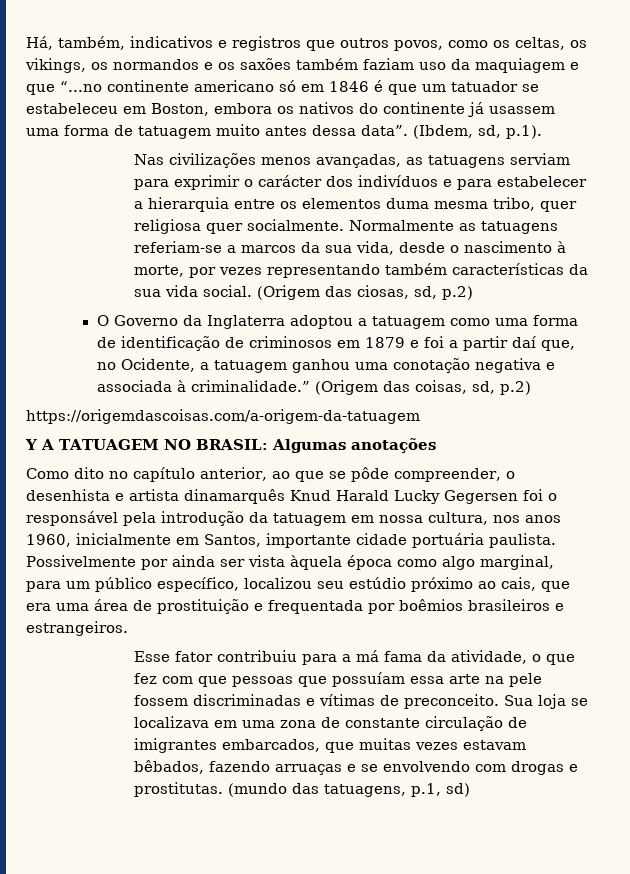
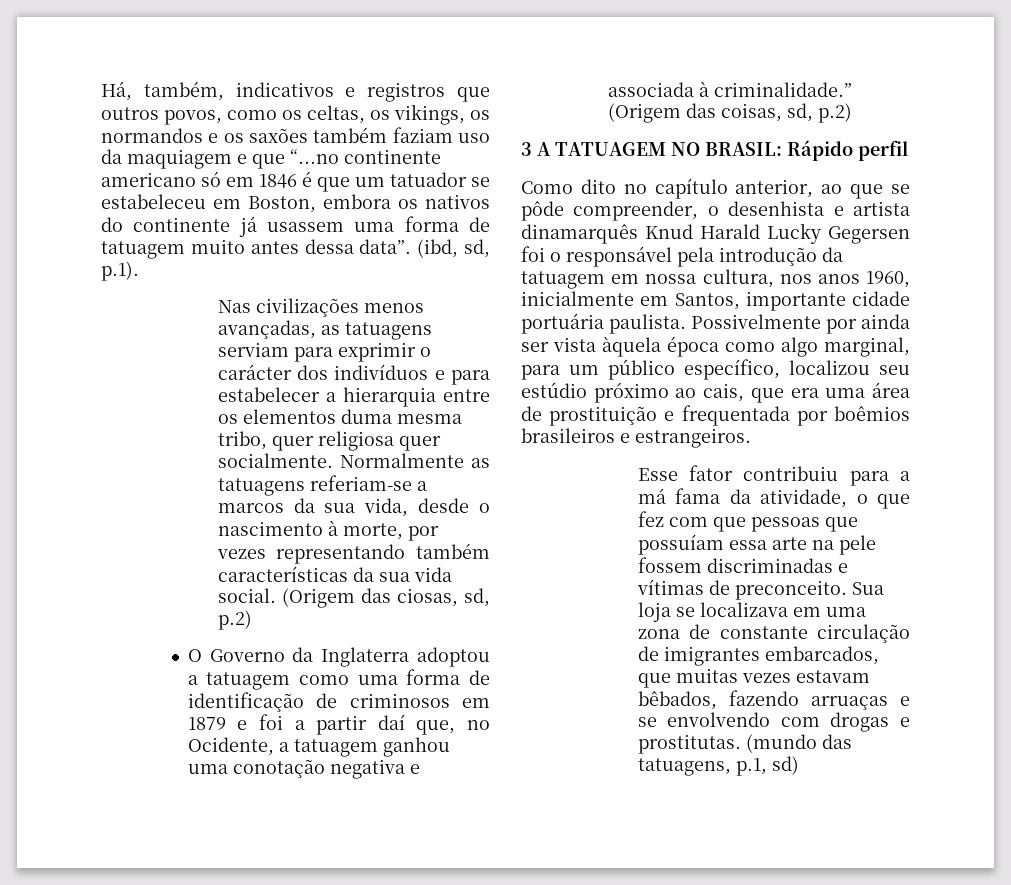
- (Ibdem, sd, p.1).
+ (ibd, sd, p.1).
- https://origemdascoisas.com/a-origem-da-tatuagem
- Y A TATUAGEM NO BRASIL: Algumas anotações
+ 3 A TATUAGEM NO BRASIL: Rápido perfil

